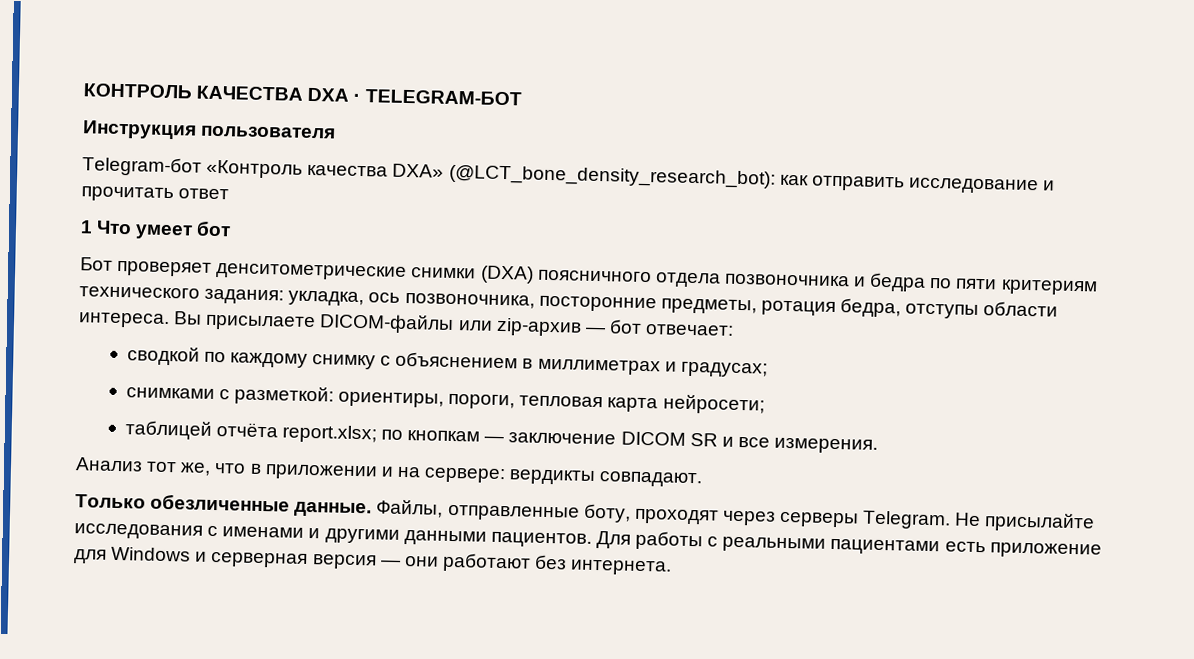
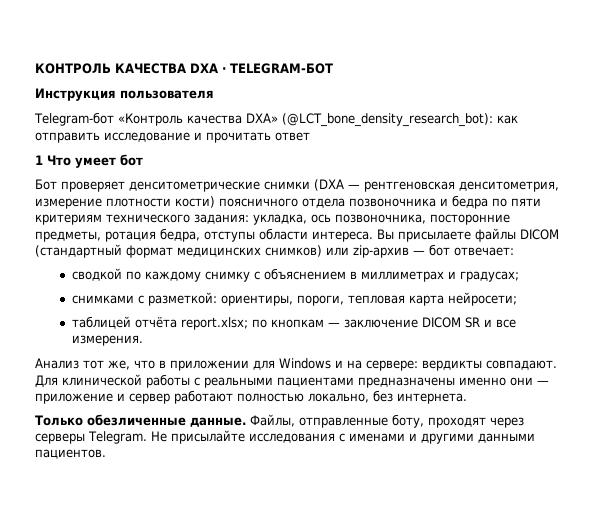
- Бот проверяет денситометрические снимки (DXA) поясничного отдела позвоночника и бедра по пяти критериям технического задания: укладка, ось позвоночника, посторонние предметы, ротация бедра, отступы области интереса.
+ Бот проверяет денситометрические снимки (DXA — рентгеновская денситометрия, измерение плотности кости) поясничного отдела позвоночника и бедра по пяти критериям технического задания: укладка, ось позвоночника, посторонние предметы, ротация бедра, отступы области интереса.
- Вы присылаете DICOM-файлы или zip-архив — бот отвечает:
+ Вы присылаете файлы DICOM (стандартный формат медицинских снимков) или zip-архив — бот отвечает:
- Анализ тот же, что в приложении и на сервере: вердикты совпадают.
+ Анализ тот же, что в приложении для Windows и на сервере: вердикты совпадают. Для клинической работы с реальными пациентами предназначены именно они — приложение и сервер работают полностью локально, без интернета.
- Для работы с реальными пациентами есть приложение для Windows и серверная версия — они работают без интернета.

